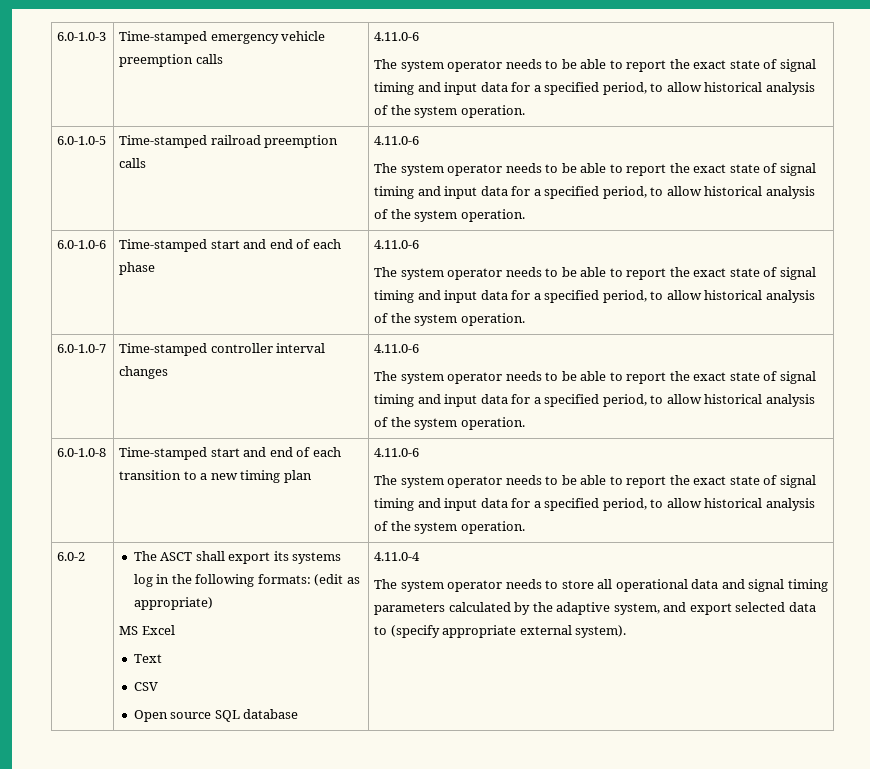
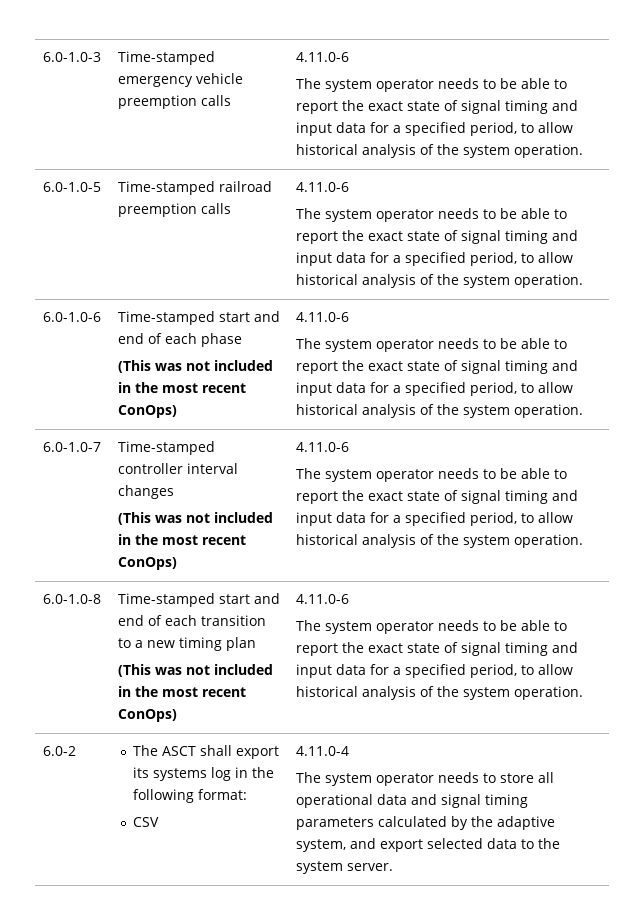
  Time-stamped start and end of each phase
+ (This was not included in the most recent ConOps)
  Time-stamped controller interval changes
+ (This was not included in the most recent ConOps)
  Time-stamped start and end of each transition to a new timing plan
+ (This was not included in the most recent ConOps)
- The ASCT shall export its systems log in the following formats: (edit as appropriate)
- MS Excel
- Text
+ The ASCT shall export its systems log in the following format:
  CSV
- Open source SQL database
- The system operator needs to store all operational data and signal timing parameters calculated by the adaptive system, and export selected data to (specify appropriate external system).
+ The system operator needs to store all operational data and signal timing parameters calculated by the adaptive system, and export selected data to the system server.

